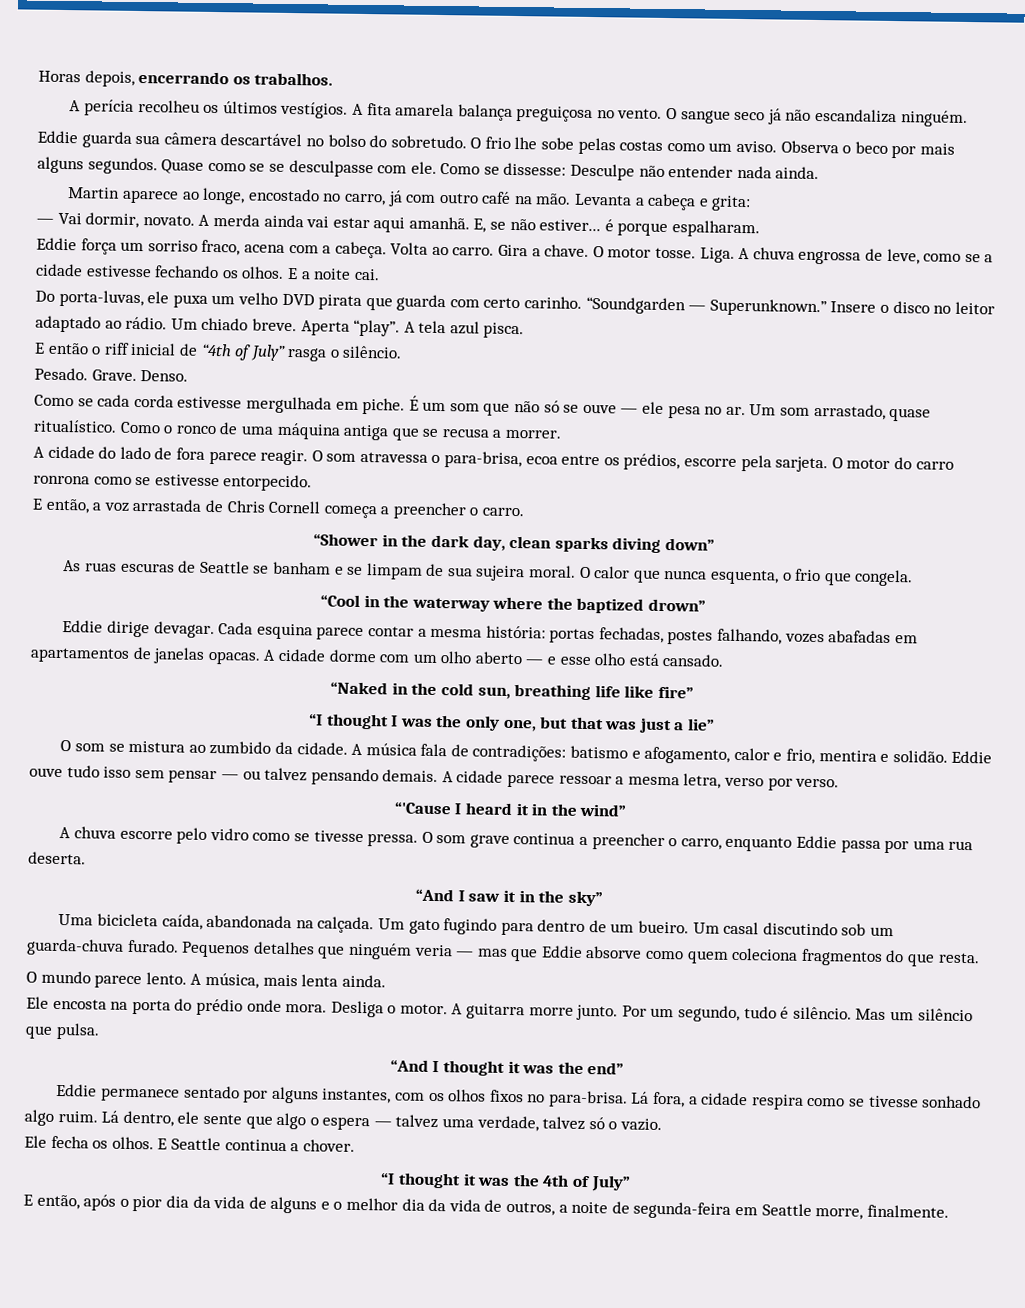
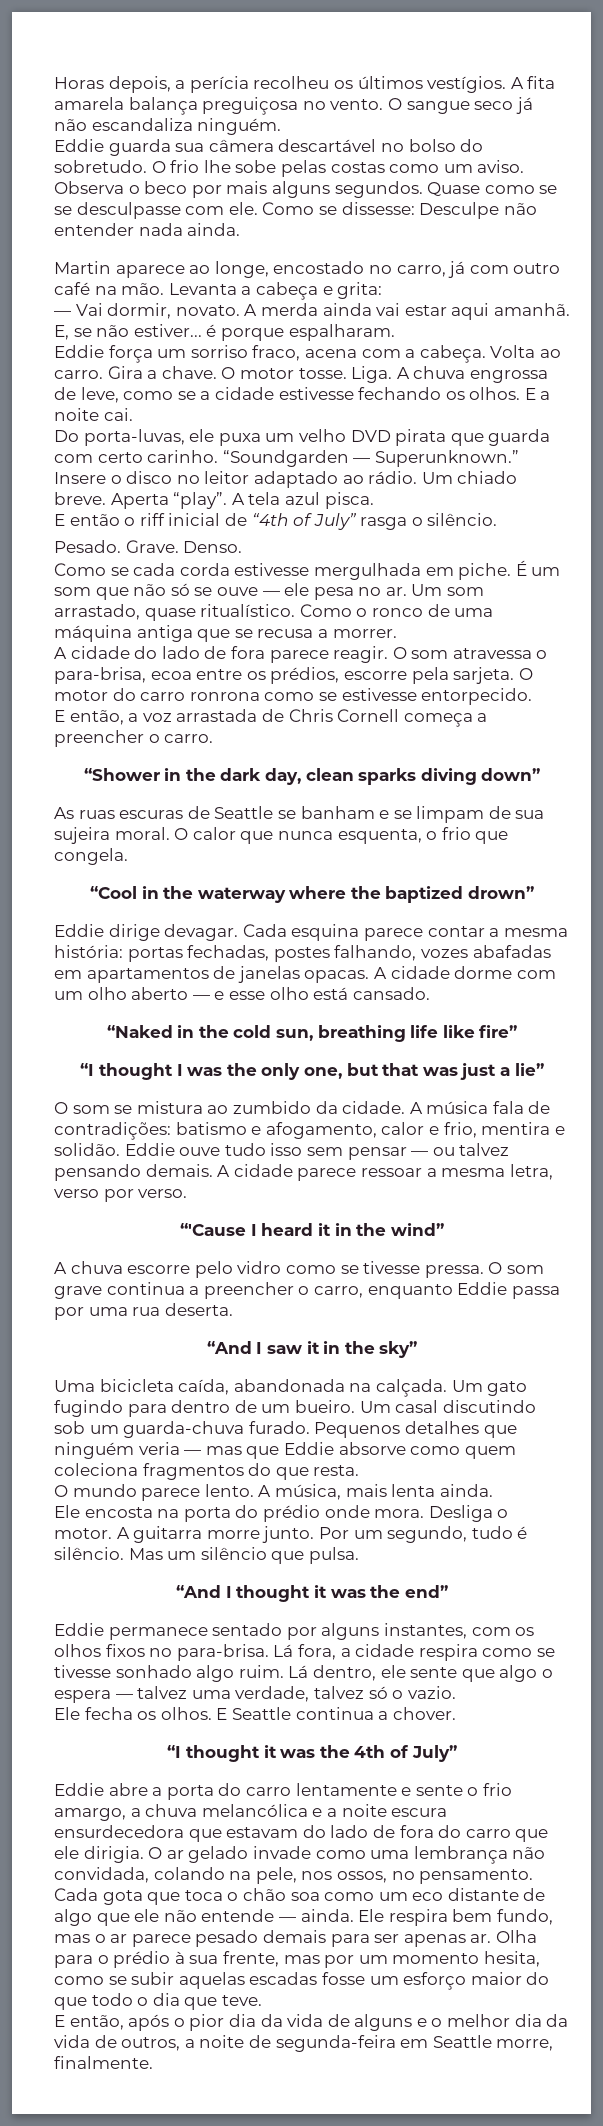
- Horas depois, encerrando os trabalhos.
- A perícia recolheu os últimos vestígios.
+ Horas depois, a perícia recolheu os últimos vestígios.
+ Eddie abre a porta do carro lentamente e sente o frio amargo, a chuva melancólica e a noite escura ensurdecedora que estavam do lado de fora do carro que ele dirigia. O ar gelado invade como uma lembrança não convidada, colando na pele, nos ossos, no pensamento. Cada gota que toca o chão soa como um eco distante de algo que ele não entende — ainda. Ele respira bem fundo, mas o ar parece pesado demais para ser apenas ar. Olha para o prédio à sua frente, mas por um momento hesita, como se subir aquelas escadas fosse um esforço maior do que todo o dia que teve.

